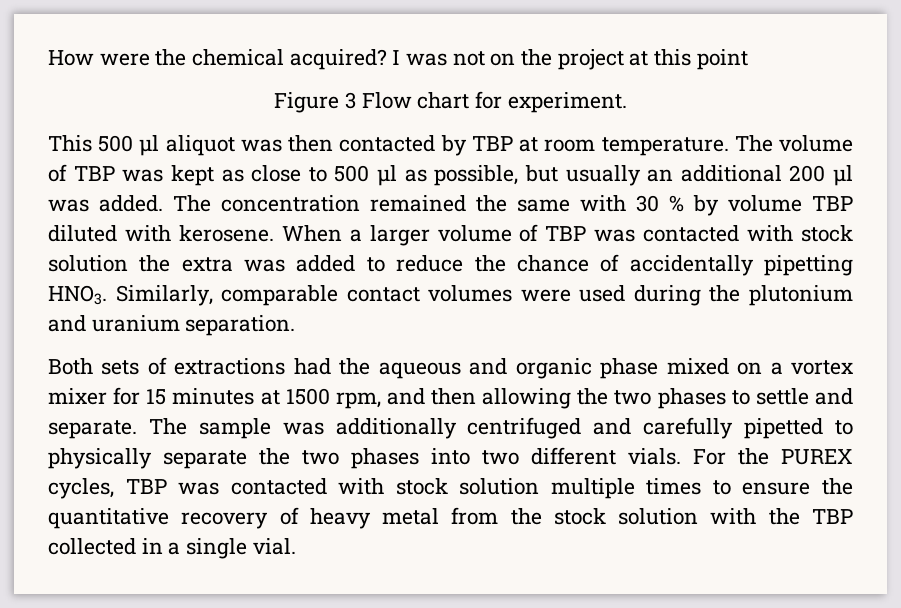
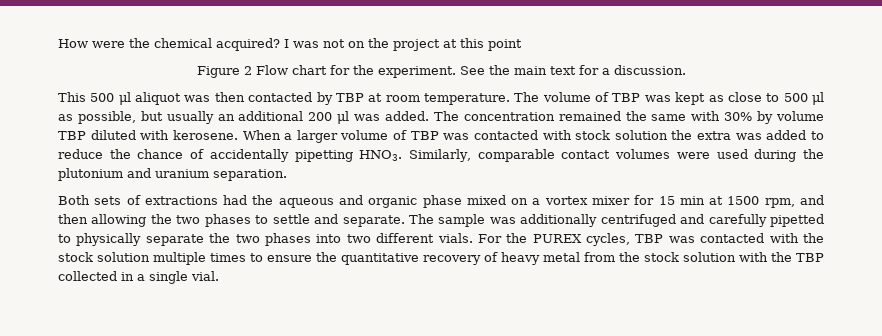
- Figure 3 Flow chart for experiment.
+ Figure 2 Flow chart for the experiment. See the main text for a discussion.
- The concentration remained the same with 30 % by volume TBP diluted with kerosene.
+ The concentration remained the same with 30% by volume TBP diluted with kerosene.
- Both sets of extractions had the aqueous and organic phase mixed on a vortex mixer for 15 minutes at 1500 rpm, and then allowing the two phases to settle and separate.
+ Both sets of extractions had the aqueous and organic phase mixed on a vortex mixer for 15 min at 1500 rpm, and then allowing the two phases to settle and separate.
- For the PUREX cycles, TBP was contacted with stock solution multiple times to ensure the quantitative recovery of heavy metal from the stock solution with the TBP collected in a single vial.
+ For the PUREX cycles, TBP was contacted with the stock solution multiple times to ensure the quantitative recovery of heavy metal from the stock solution with the TBP collected in a single vial.

